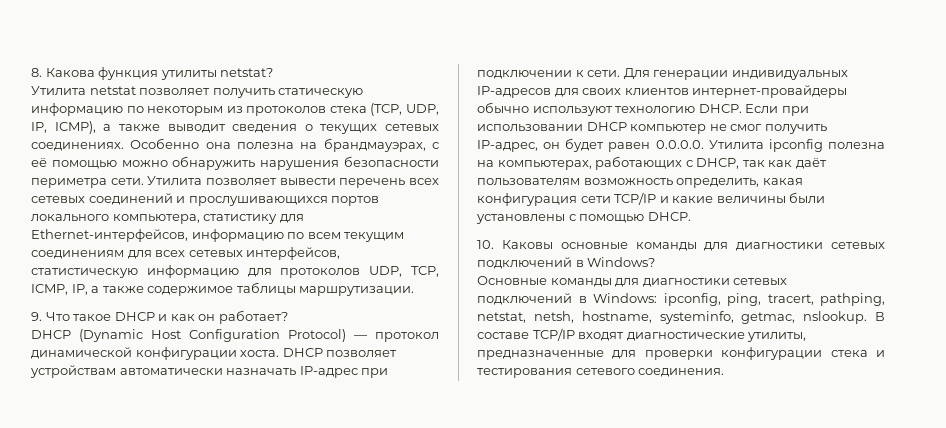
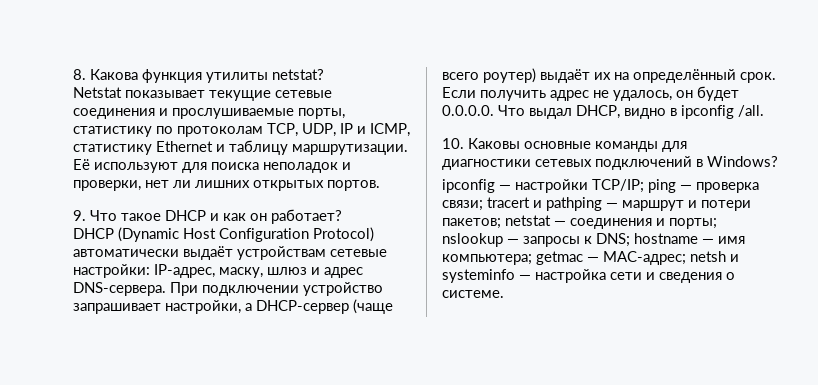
- Утилита netstat позволяет получить статическую информацию по некоторым из протоколов стека (TCP, UDP, IP, ICMP), а также выводит сведения о текущих сетевых соединениях. Особенно она полезна на брандмауэрах, с её помощью можно обнаружить нарушения безопасности периметра сети. Утилита позволяет вывести перечень всех сетевых соединений и прослушивающихся портов локального компьютера, статистику для Ethernet-интерфейсов, информацию по всем текущим соединениям для всех сетевых интерфейсов, статистическую информацию для протоколов UDP, TCP, ICMP, IP, а также содержимое таблицы маршрутизации.
+ Netstat показывает текущие сетевые соединения и прослушиваемые порты, статистику по протоколам TCP, UDP, IP и ICMP, статистику Ethernet и таблицу маршрутизации. Её используют для поиска неполадок и проверки, нет ли лишних открытых портов.
- DHCP (Dynamic Host Configuration Protocol) — протокол динамической конфигурации хоста. DHCP позволяет устройствам автоматически назначать IP-адрес при подключении к сети. Для генерации индивидуальных IP-адресов для своих клиентов интернет-провайдеры обычно используют технологию DHCP. Если при использовании DHCP компьютер не смог получить IP-адрес, он будет равен 0.0.0.0. Утилита ipconfig полезна на компьютерах, работающих с DHCP, так как даёт пользователям возможность определить, какая конфигурация сети TCP/IP и какие величины были установлены с помощью DHCP.
+ DHCP (Dynamic Host Configuration Protocol) автоматически выдаёт устройствам сетевые настройки: IP-адрес, маску, шлюз и адрес DNS-сервера. При подключении устройство запрашивает настройки, а DHCP-сервер (чаще всего роутер) выдаёт их на определённый срок. Если получить адрес не удалось, он будет 0.0.0.0. Что выдал DHCP, видно в ipconfig /all.
- Основные команды для диагностики сетевых подключений в Windows: ipconfig, ping, tracert, pathping, netstat, netsh, hostname, systeminfo, getmac, nslookup. В составе TCP/IP входят диагностические утилиты, предназначенные для проверки конфигурации стека и тестирования сетевого соединения.
+ ipconfig — настройки TCP/IP; ping — проверка связи; tracert и pathping — маршрут и потери пакетов; netstat — соединения и порты; nslookup — запросы к DNS; hostname — имя компьютера; getmac — MAC-адрес; netsh и systeminfo — настройка сети и сведения о системе.

